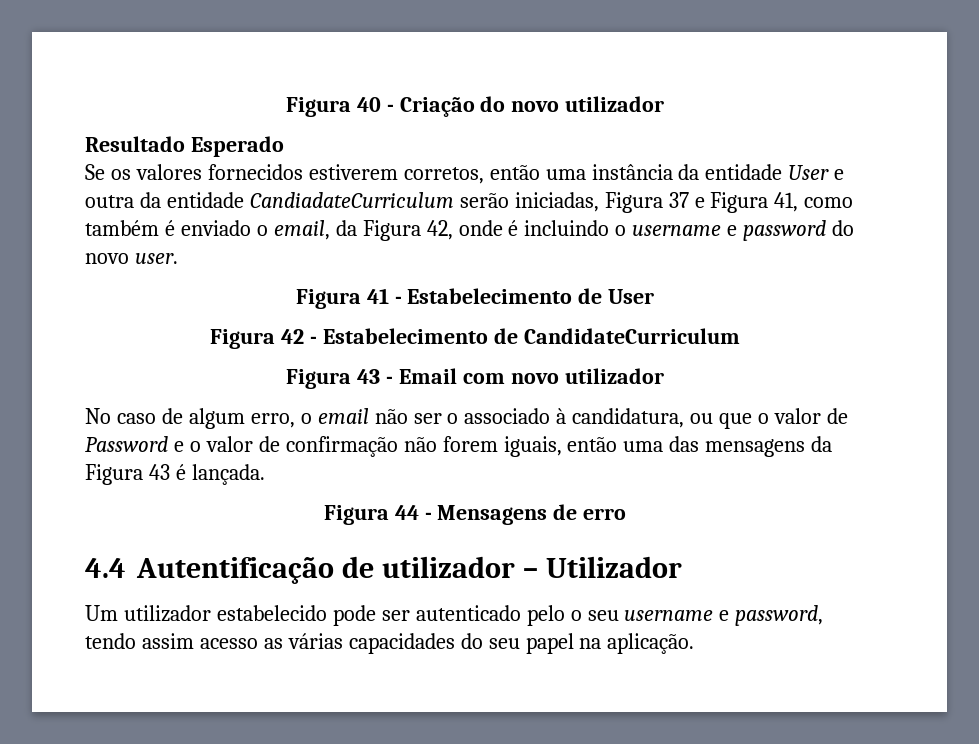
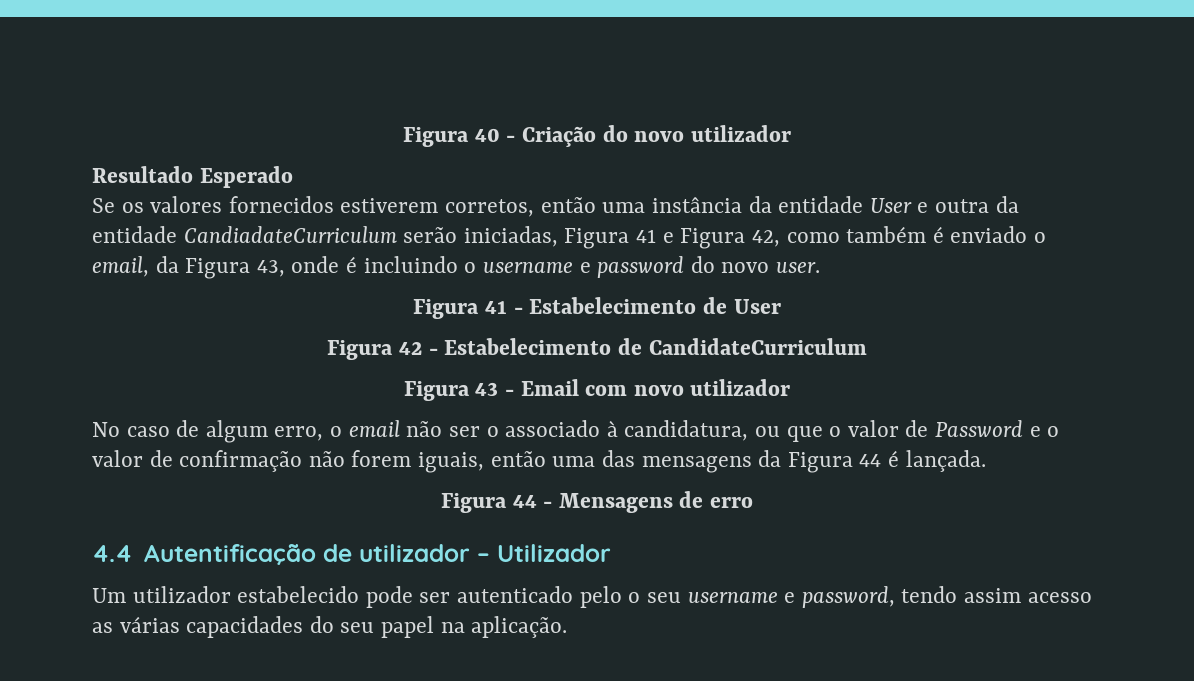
- Se os valores fornecidos estiverem corretos, então uma instância da entidade User e outra da entidade CandiadateCurriculum serão iniciadas, Figura 37 e Figura 41, como também é enviado o email, da Figura 42, onde é incluindo o username e password do novo user.
+ Se os valores fornecidos estiverem corretos, então uma instância da entidade User e outra da entidade CandiadateCurriculum serão iniciadas, Figura 41 e Figura 42, como também é enviado o email, da Figura 43, onde é incluindo o username e password do novo user.
- No caso de algum erro, o email não ser o associado à candidatura, ou que o valor de Password e o valor de confirmação não forem iguais, então uma das mensagens da Figura 43 é lançada.
+ No caso de algum erro, o email não ser o associado à candidatura, ou que o valor de Password e o valor de confirmação não forem iguais, então uma das mensagens da Figura 44 é lançada.

